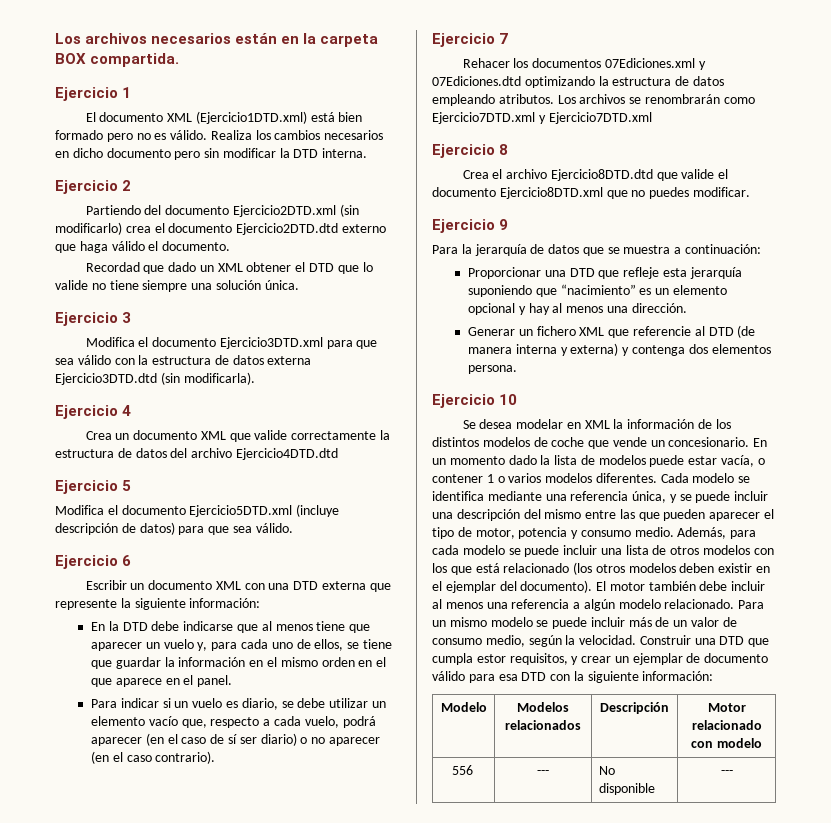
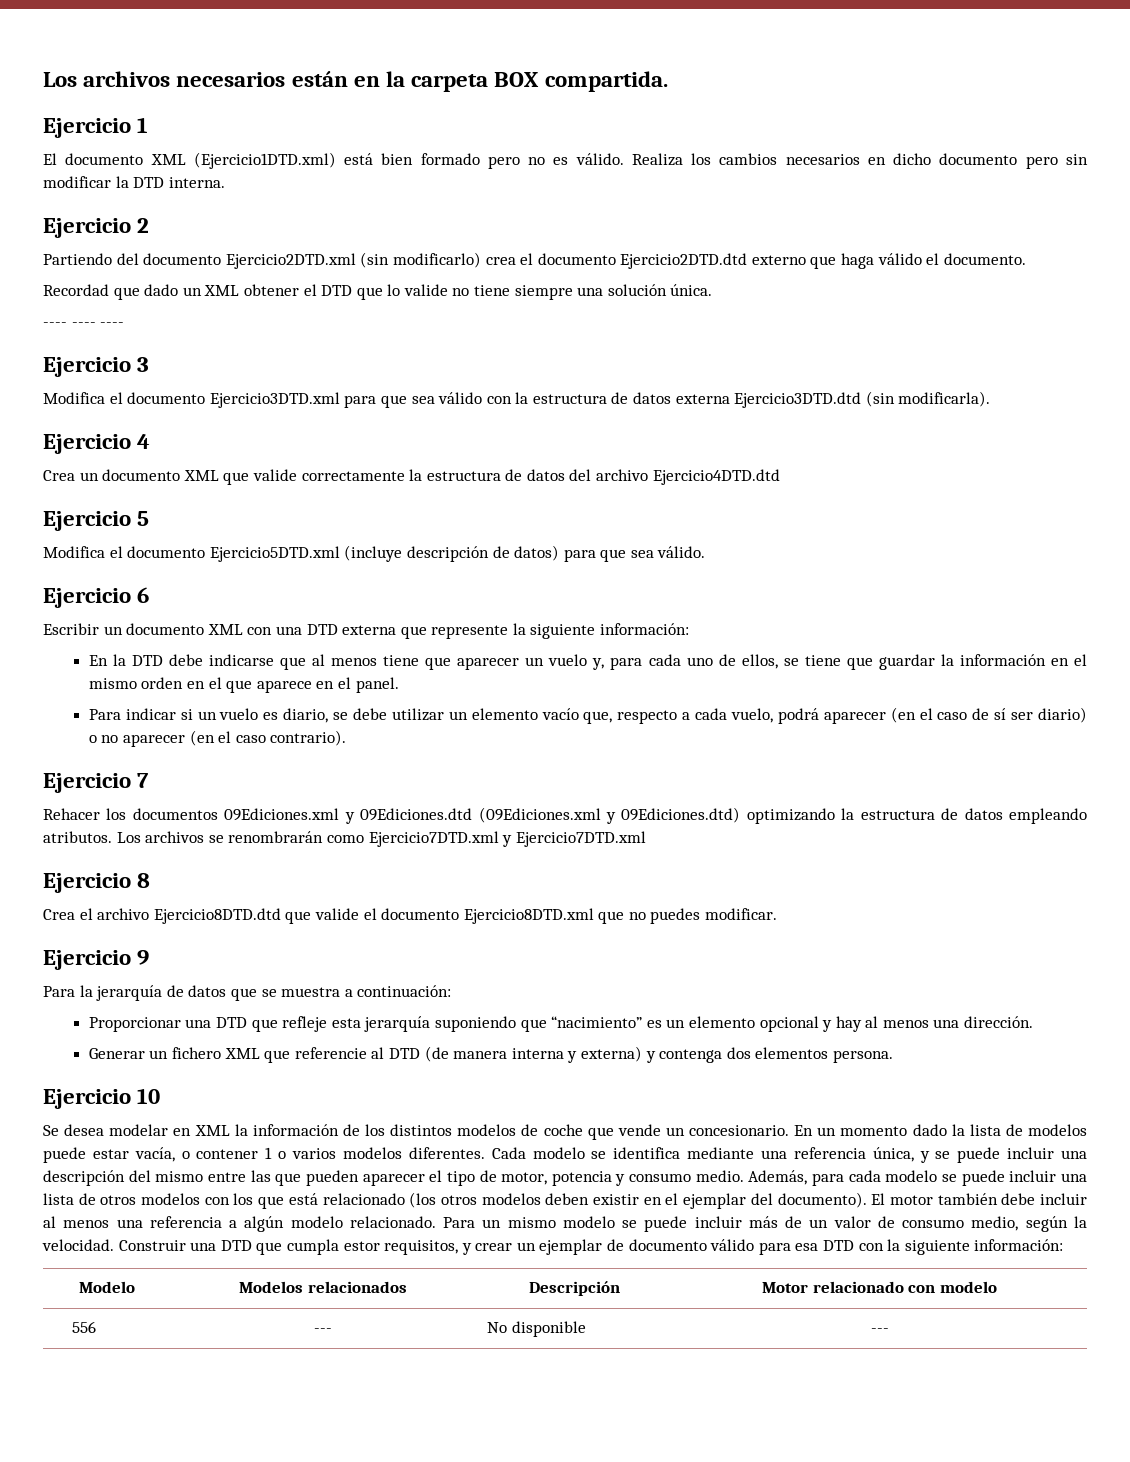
+ ---- ---- ----
- Rehacer los documentos 07Ediciones.xml y 07Ediciones.dtd optimizando la estructura de datos empleando atributos.
+ Rehacer los documentos 09Ediciones.xml y 09Ediciones.dtd (09Ediciones.xml y 09Ediciones.dtd) optimizando la estructura de datos empleando atributos.

